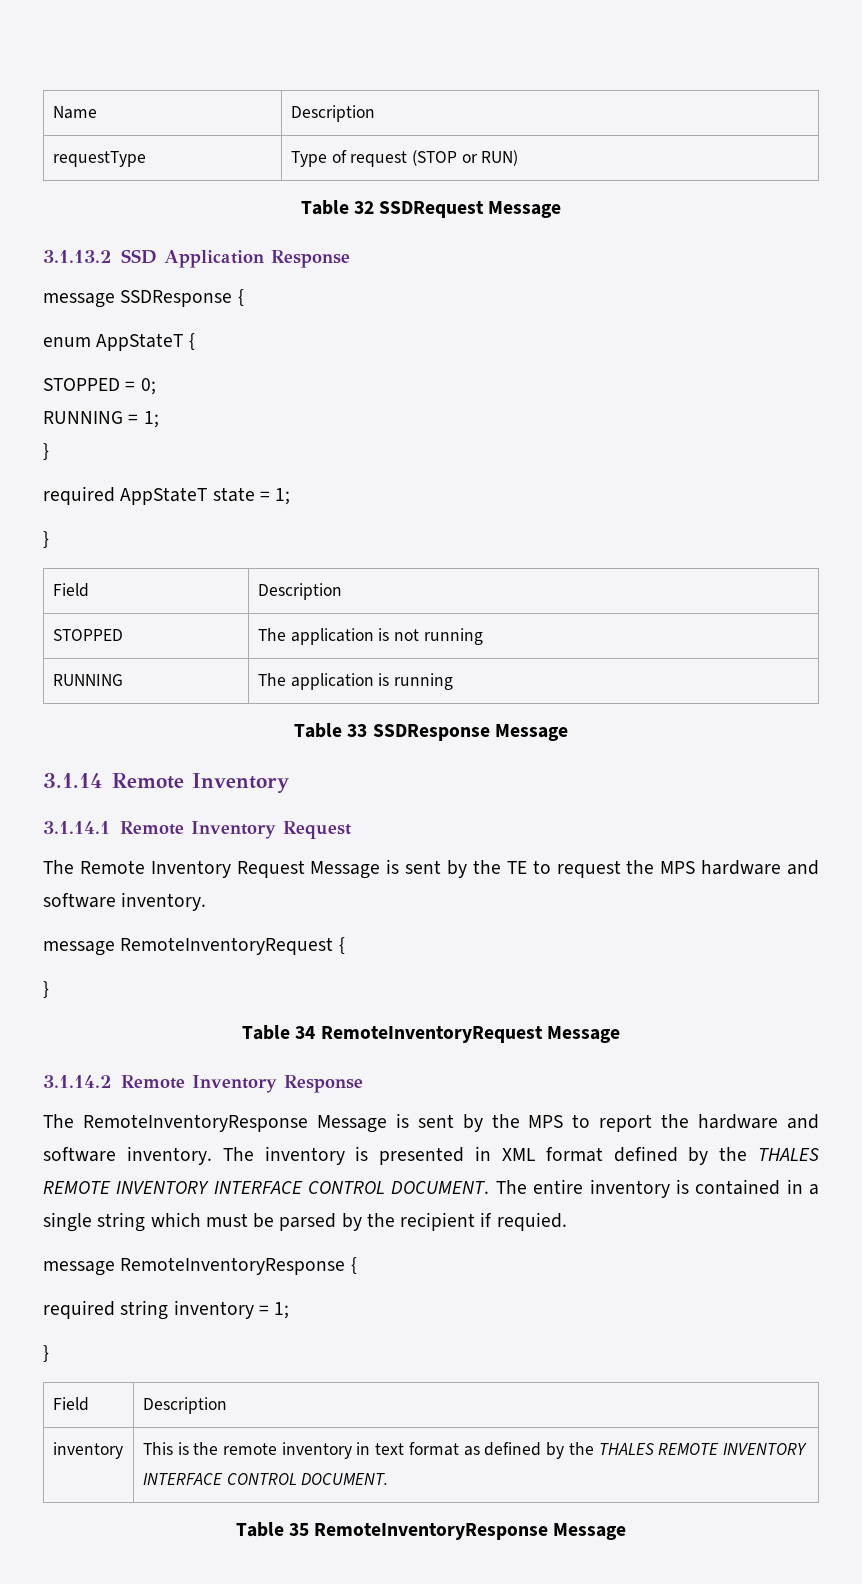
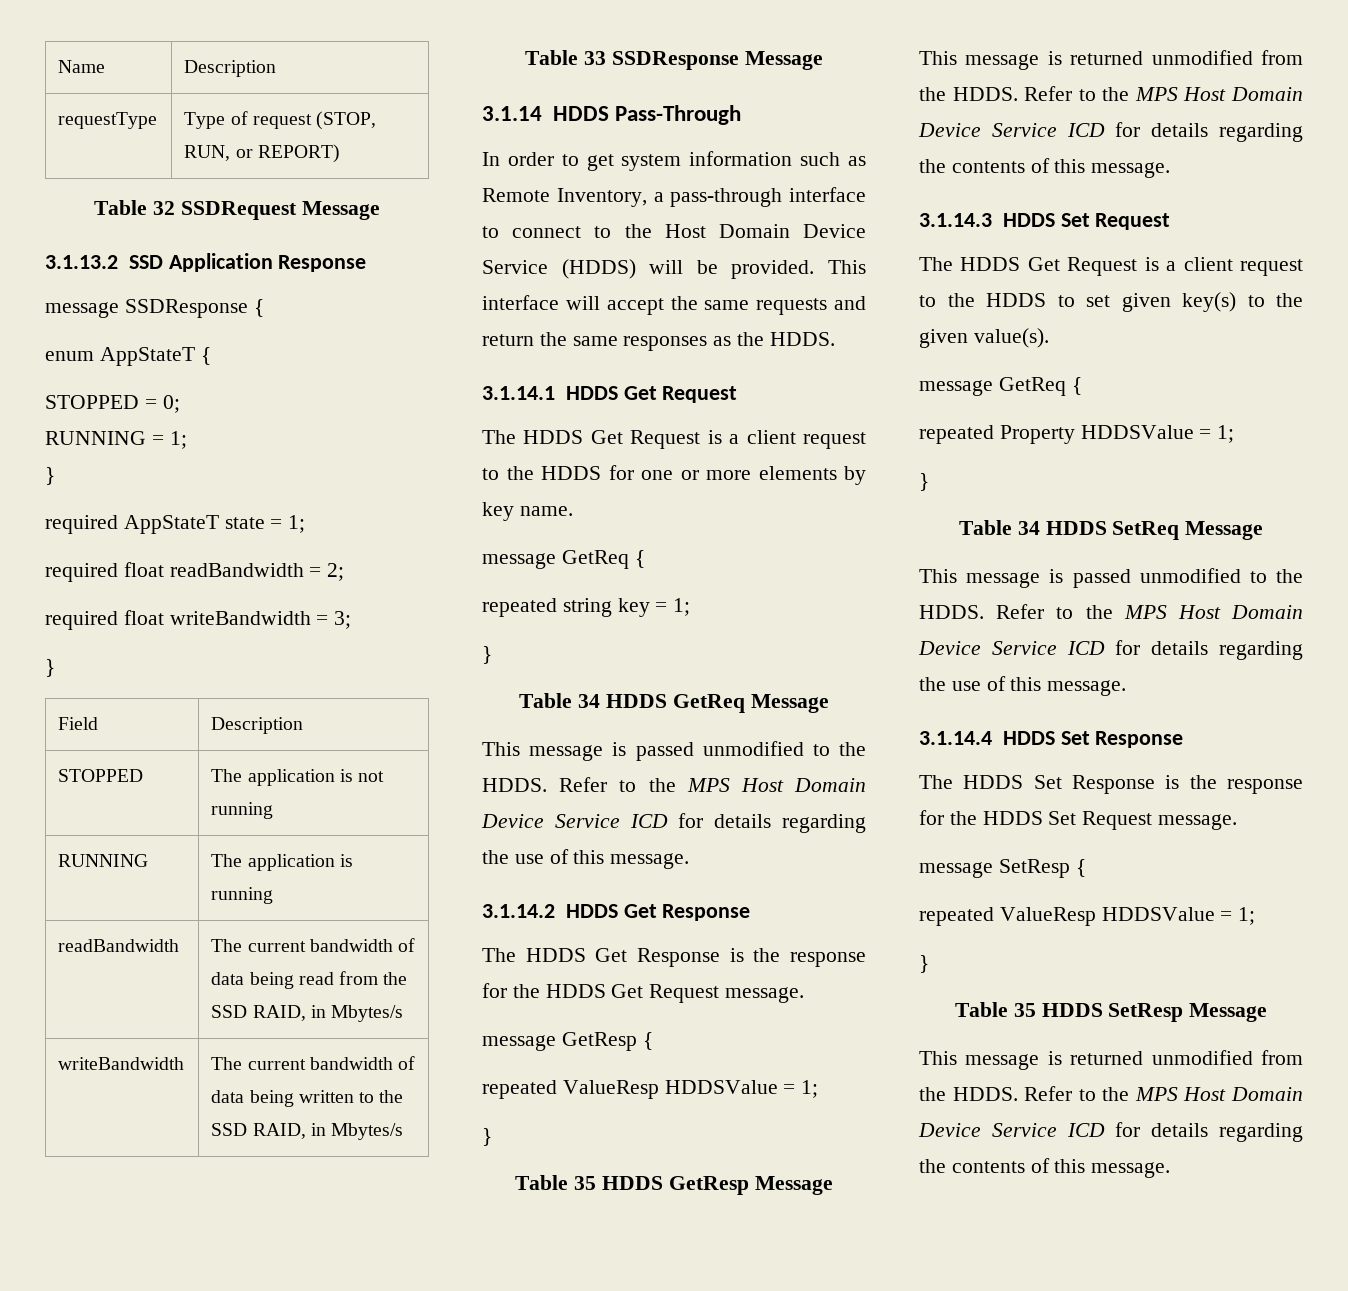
- requestType | Type of request (STOP or RUN)
+ requestType | Type of request (STOP, RUN, or REPORT)
+ required float readBandwidth = 2;
+ required float writeBandwidth = 3;
+ readBandwidth | The current bandwidth of data being read from the SSD RAID, in Mbytes/s
+ writeBandwidth | The current bandwidth of data being written to the SSD RAID, in Mbytes/s
- 3.1.14 Remote Inventory
+ 3.1.14 HDDS Pass-Through
+ In order to get system information such as Remote Inventory, a pass-through interface to connect to the Host Domain Device Service (HDDS) will be provided. This interface will accept the same requests and return the same responses as the HDDS.
- 3.1.14.1 Remote Inventory Request
- The Remote Inventory Request Message is sent by the TE to request the MPS hardware and software inventory.
- message RemoteInventoryRequest {
+ 3.1.14.1 HDDS Get Request
+ The HDDS Get Request is a client request to the HDDS for one or more elements by key name.
+ message GetReq {
+ repeated string key = 1;
  }
- Table 34 RemoteInventoryRequest Message
+ Table 34 HDDS GetReq Message
+ This message is passed unmodified to the HDDS. Refer to the MPS Host Domain Device Service ICD for details regarding the use of this message.
- 3.1.14.2 Remote Inventory Response
- The RemoteInventoryResponse Message is sent by the MPS to report the hardware and software inventory. The inventory is presented in XML format defined by the THALES REMOTE INVENTORY INTERFACE CONTROL DOCUMENT. The entire inventory is contained in a single string which must be parsed by the recipient if requied.
- message RemoteInventoryResponse {
- required string inventory = 1;
+ 3.1.14.2 HDDS Get Response
+ The HDDS Get Response is the response for the HDDS Get Request message.
+ message GetResp {
+ repeated ValueResp HDDSValue = 1;
  }
- Field | Description
- inventory | This is the remote inventory in text format as defined by the THALES REMOTE INVENTORY INTERFACE CONTROL DOCUMENT.
- Table 35 RemoteInventoryResponse Message
+ Table 35 HDDS GetResp Message
+ This message is returned unmodified from the HDDS. Refer to the MPS Host Domain Device Service ICD for details regarding the contents of this message.
+ 3.1.14.3 HDDS Set Request
+ The HDDS Get Request is a client request to the HDDS to set given key(s) to the given value(s).
+ message GetReq {
+ repeated Property HDDSValue = 1;
+ }
+ Table 34 HDDS SetReq Message
+ This message is passed unmodified to the HDDS. Refer to the MPS Host Domain Device Service ICD for details regarding the use of this message.
+ 3.1.14.4 HDDS Set Response
+ The HDDS Set Response is the response for the HDDS Set Request message.
+ message SetResp {
+ repeated ValueResp HDDSValue = 1;
+ }
+ Table 35 HDDS SetResp Message
+ This message is returned unmodified from the HDDS. Refer to the MPS Host Domain Device Service ICD for details regarding the contents of this message.

